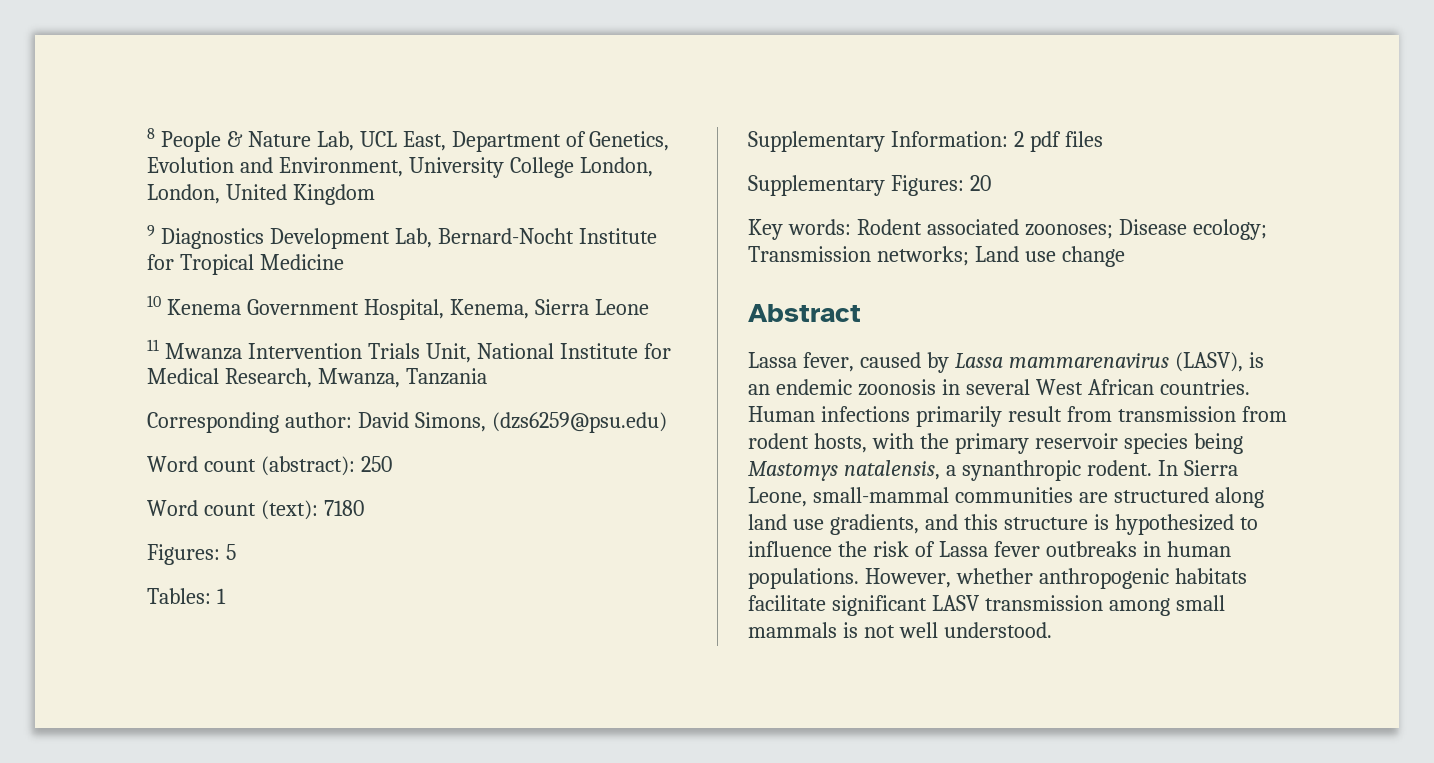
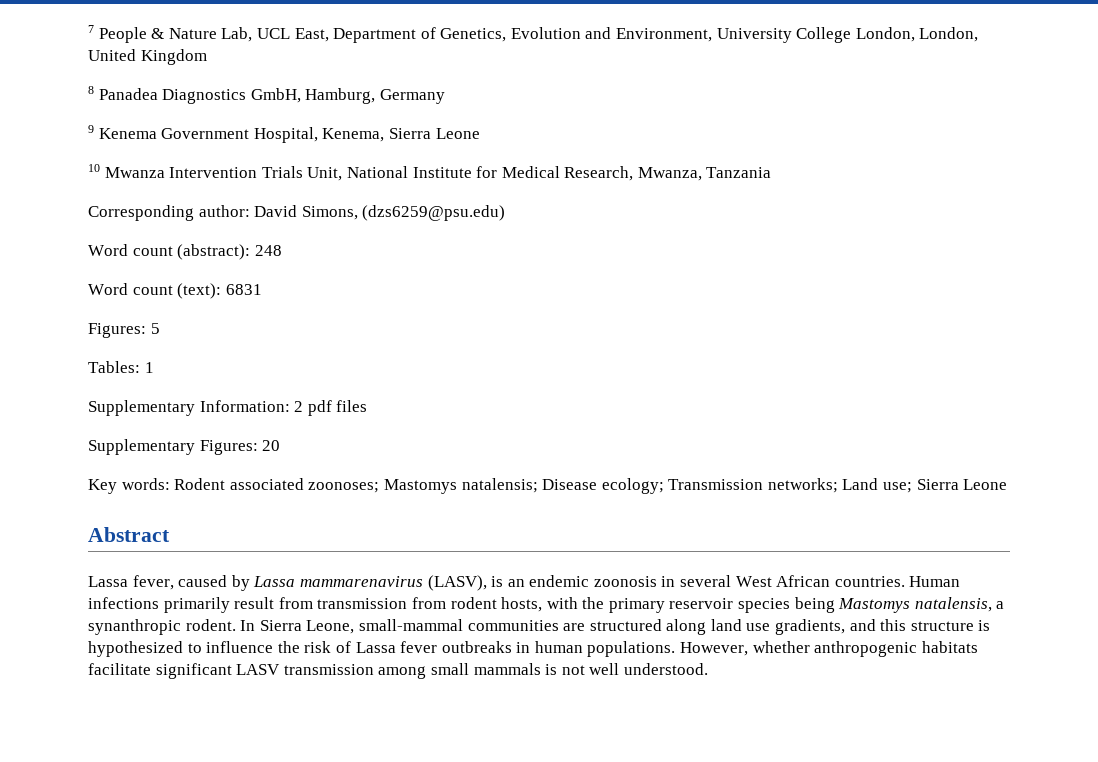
- 8 People & Nature Lab, UCL East, Department of Genetics, Evolution and Environment, University College London, London, United Kingdom
+ 7 People & Nature Lab, UCL East, Department of Genetics, Evolution and Environment, University College London, London, United Kingdom
- 9 Diagnostics Development Lab, Bernard-Nocht Institute for Tropical Medicine
- 10 Kenema Government Hospital, Kenema, Sierra Leone
+ 8 Panadea Diagnostics GmbH, Hamburg, Germany
+ 9 Kenema Government Hospital, Kenema, Sierra Leone
- 11 Mwanza Intervention Trials Unit, National Institute for Medical Research, Mwanza, Tanzania
+ 10 Mwanza Intervention Trials Unit, National Institute for Medical Research, Mwanza, Tanzania
- Word count (abstract): 250
+ Word count (abstract): 248
- Word count (text): 7180
+ Word count (text): 6831
- Key words: Rodent associated zoonoses; Disease ecology; Transmission networks; Land use change
+ Key words: Rodent associated zoonoses; Mastomys natalensis; Disease ecology; Transmission networks; Land use; Sierra Leone

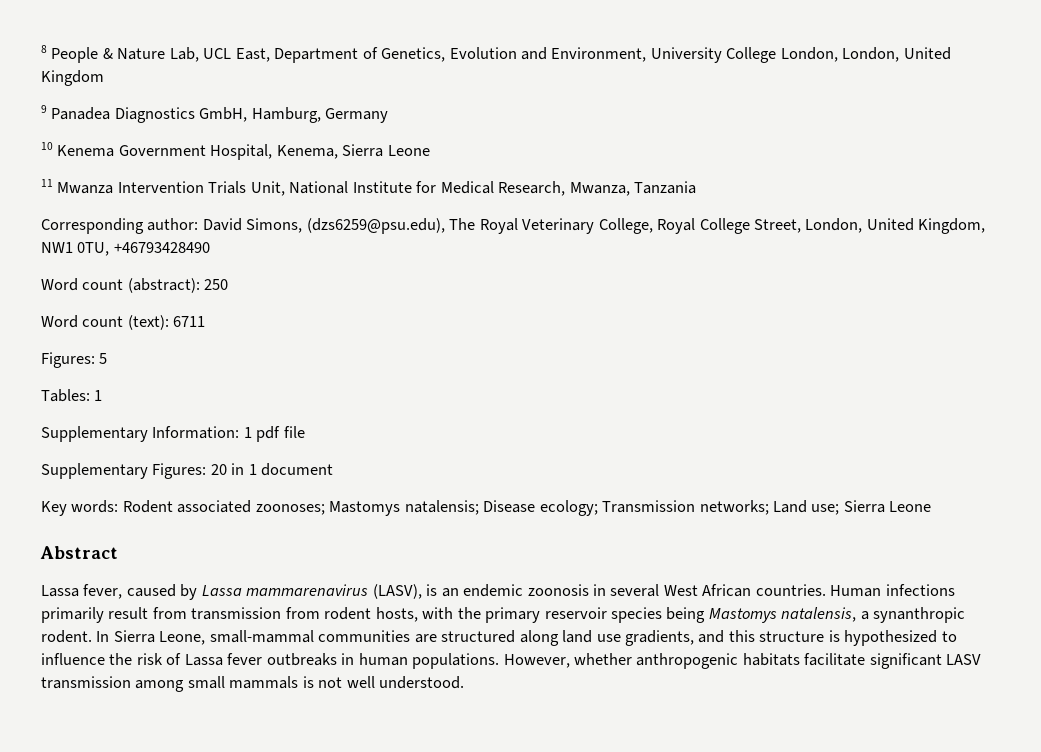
- 7 People & Nature Lab, UCL East, Department of Genetics, Evolution and Environment, University College London, London, United Kingdom
+ 8 People & Nature Lab, UCL East, Department of Genetics, Evolution and Environment, University College London, London, United Kingdom
- 8 Panadea Diagnostics GmbH, Hamburg, Germany
+ 9 Panadea Diagnostics GmbH, Hamburg, Germany
- 9 Kenema Government Hospital, Kenema, Sierra Leone
+ 10 Kenema Government Hospital, Kenema, Sierra Leone
- 10 Mwanza Intervention Trials Unit, National Institute for Medical Research, Mwanza, Tanzania
+ 11 Mwanza Intervention Trials Unit, National Institute for Medical Research, Mwanza, Tanzania
- Corresponding author: David Simons, (dzs6259@psu.edu)
+ Corresponding author: David Simons, (dzs6259@psu.edu), The Royal Veterinary College, Royal College Street, London, United Kingdom, NW1 0TU, +46793428490
- Word count (abstract): 248
+ Word count (abstract): 250
- Word count (text): 6831
+ Word count (text): 6711
- Supplementary Information: 2 pdf files
+ Supplementary Information: 1 pdf file
- Supplementary Figures: 20
+ Supplementary Figures: 20 in 1 document

